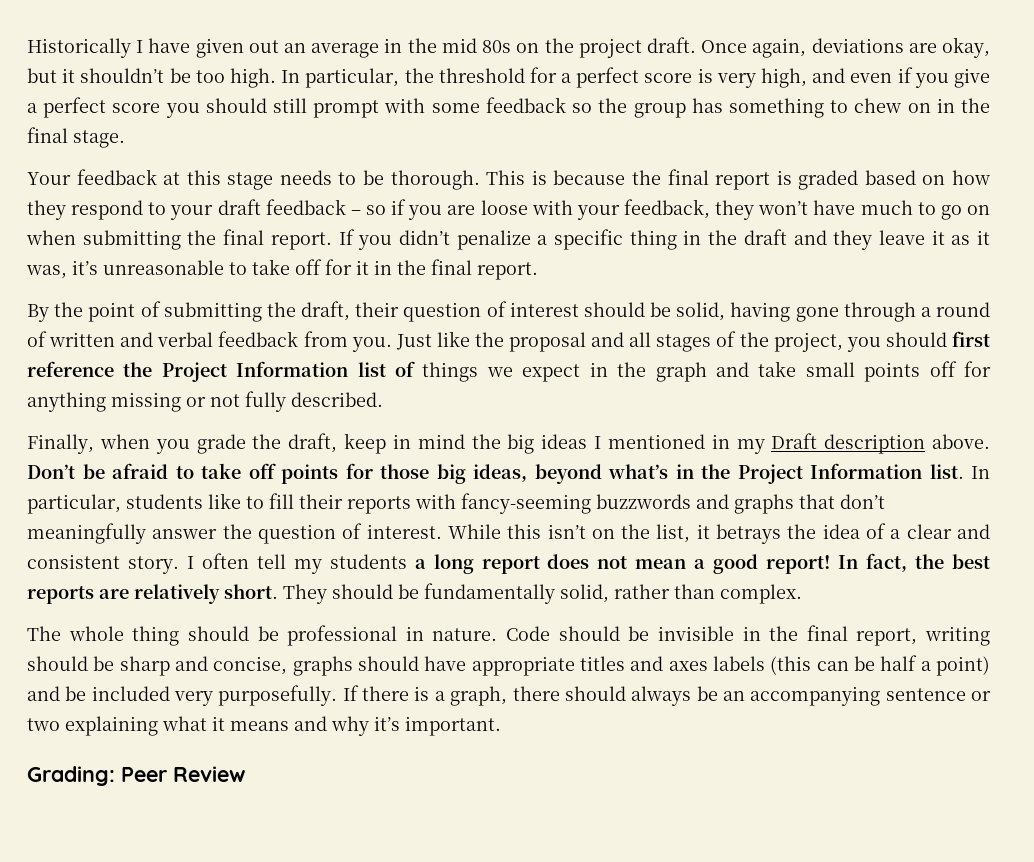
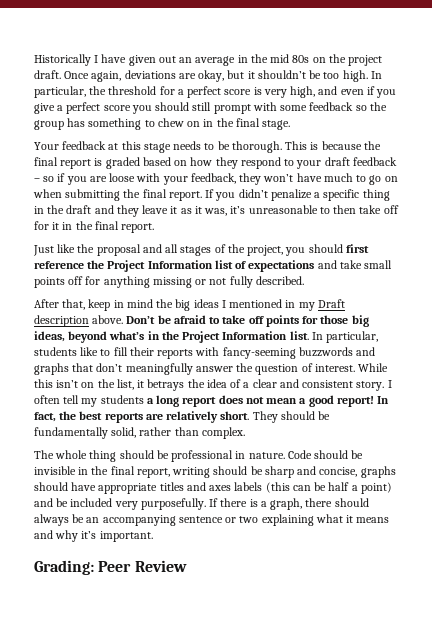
- If you didn’t penalize a specific thing in the draft and they leave it as it was, it’s unreasonable to take off for it in the final report.
+ If you didn’t penalize a specific thing in the draft and they leave it as it was, it’s unreasonable to then take off for it in the final report.
- By the point of submitting the draft, their question of interest should be solid, having gone through a round of written and verbal feedback from you. Just like the proposal and all stages of the project, you should first reference the Project Information list of things we expect in the graph and take small points off for anything missing or not fully described.
+ Just like the proposal and all stages of the project, you should first reference the Project Information list of expectations and take small points off for anything missing or not fully described.
- Finally, when you grade the draft, keep in mind the big ideas I mentioned in my Draft description above.
+ After that, keep in mind the big ideas I mentioned in my Draft description above.

